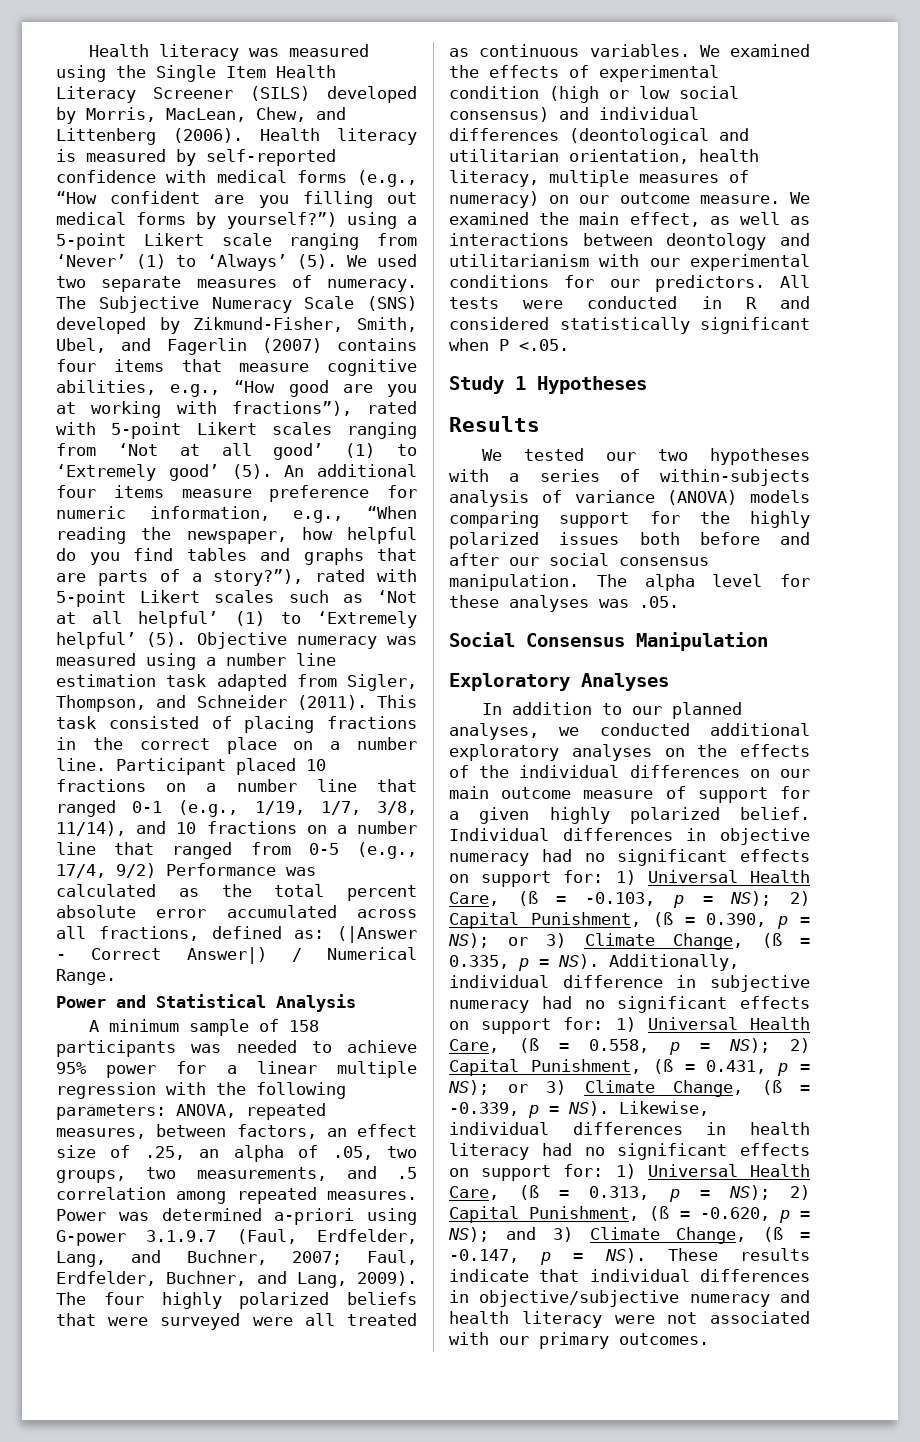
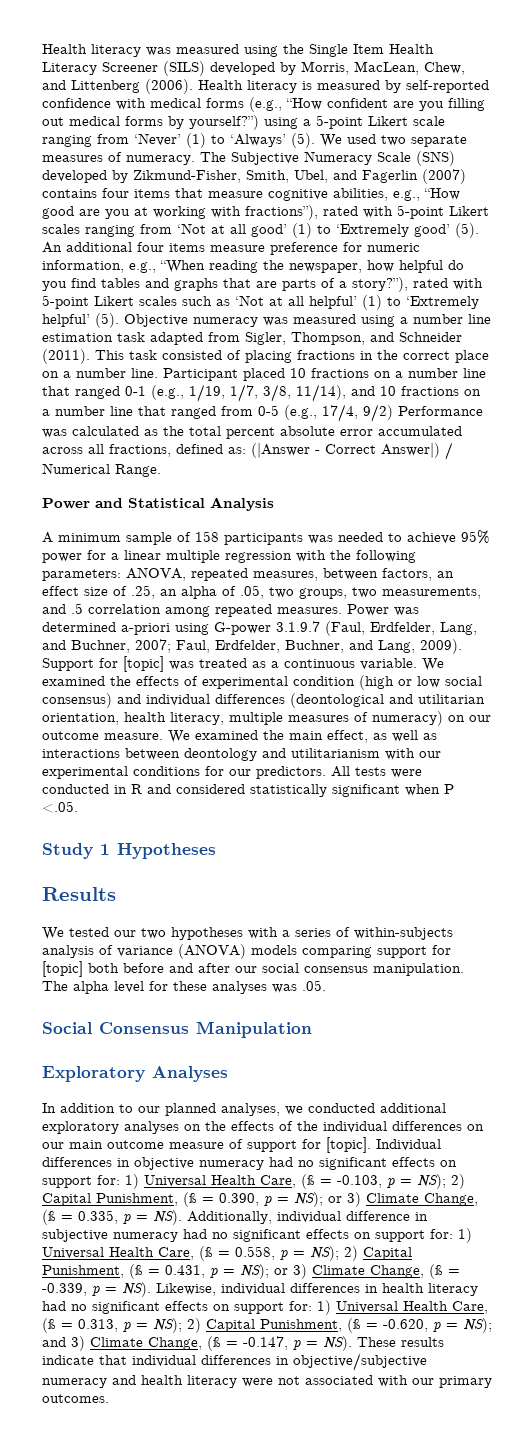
- The four highly polarized beliefs that were surveyed were all treated as continuous variables.
+ Support for [topic] was treated as a continuous variable.
- We tested our two hypotheses with a series of within-subjects analysis of variance (ANOVA) models comparing support for the highly polarized issues both before and after our social consensus manipulation.
+ We tested our two hypotheses with a series of within-subjects analysis of variance (ANOVA) models comparing support for [topic] both before and after our social consensus manipulation.
- In addition to our planned analyses, we conducted additional exploratory analyses on the effects of the individual differences on our main outcome measure of support for a given highly polarized belief.
+ In addition to our planned analyses, we conducted additional exploratory analyses on the effects of the individual differences on our main outcome measure of support for [topic].

